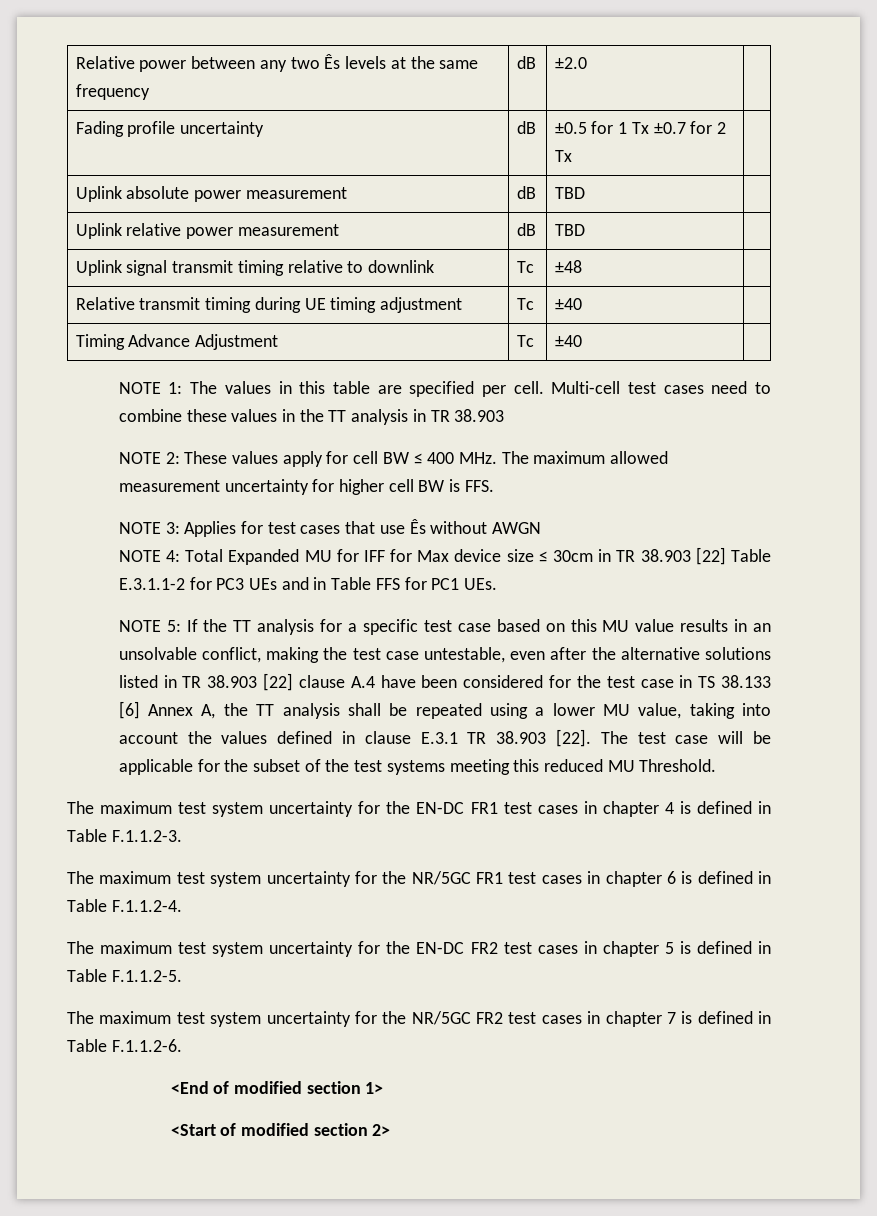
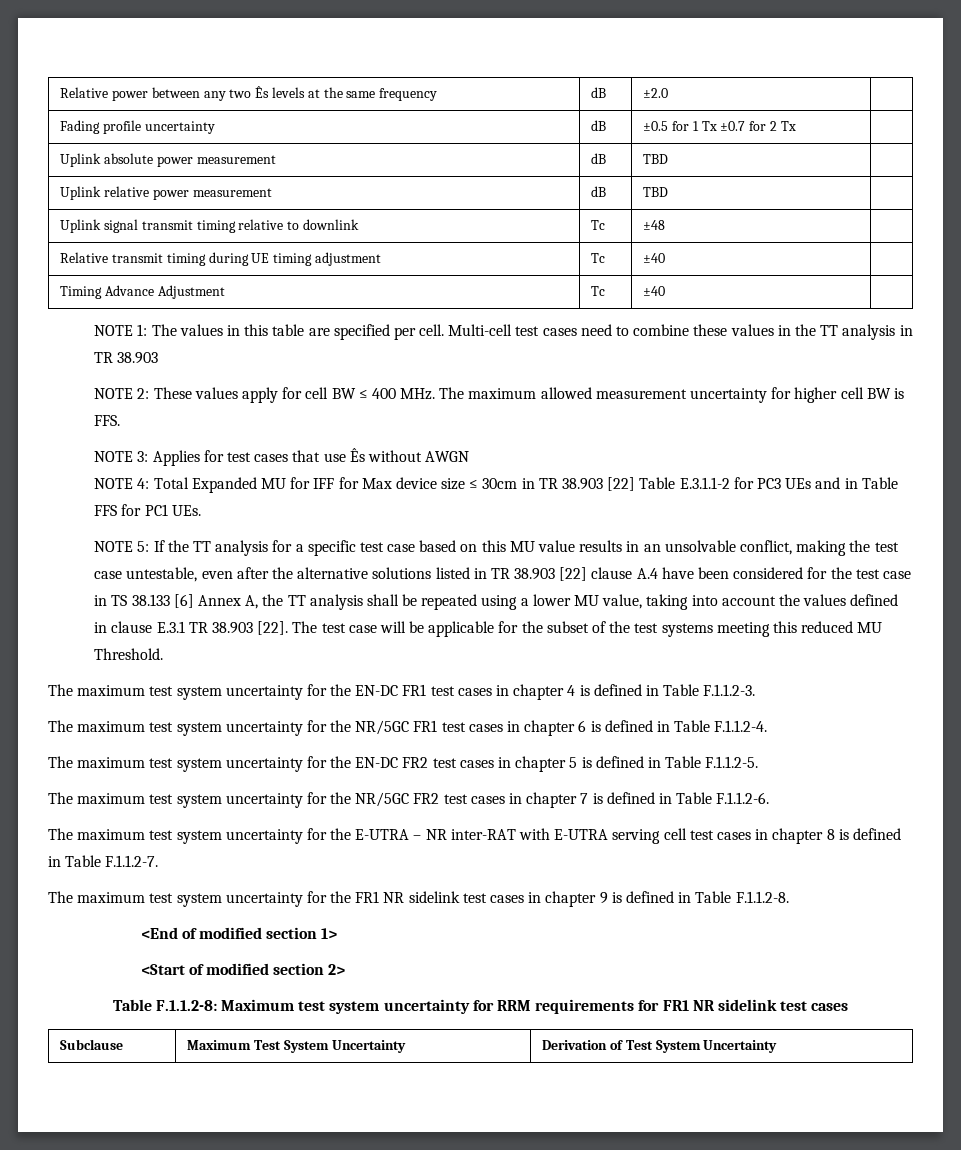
+ The maximum test system uncertainty for the E-UTRA – NR inter-RAT with E-UTRA serving cell test cases in chapter 8 is defined in Table F.1.1.2-7.
+ The maximum test system uncertainty for the FR1 NR sidelink test cases in chapter 9 is defined in Table F.1.1.2-8.
+ Table F.1.1.2-8: Maximum test system uncertainty for RRM requirements for FR1 NR sidelink test cases
+ Subclause | Maximum Test System Uncertainty | Derivation of Test System Uncertainty

